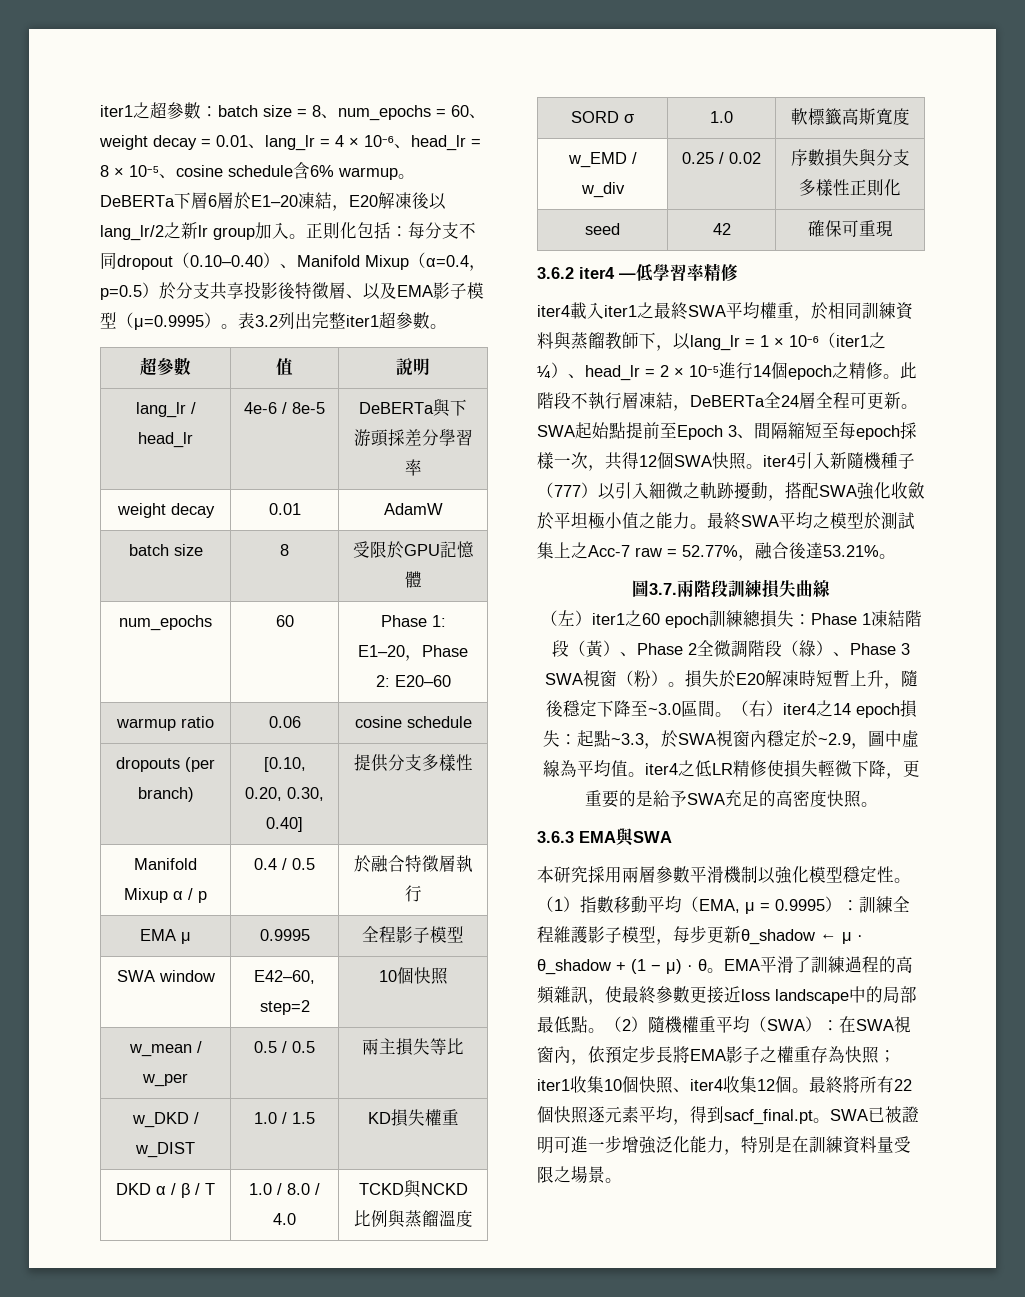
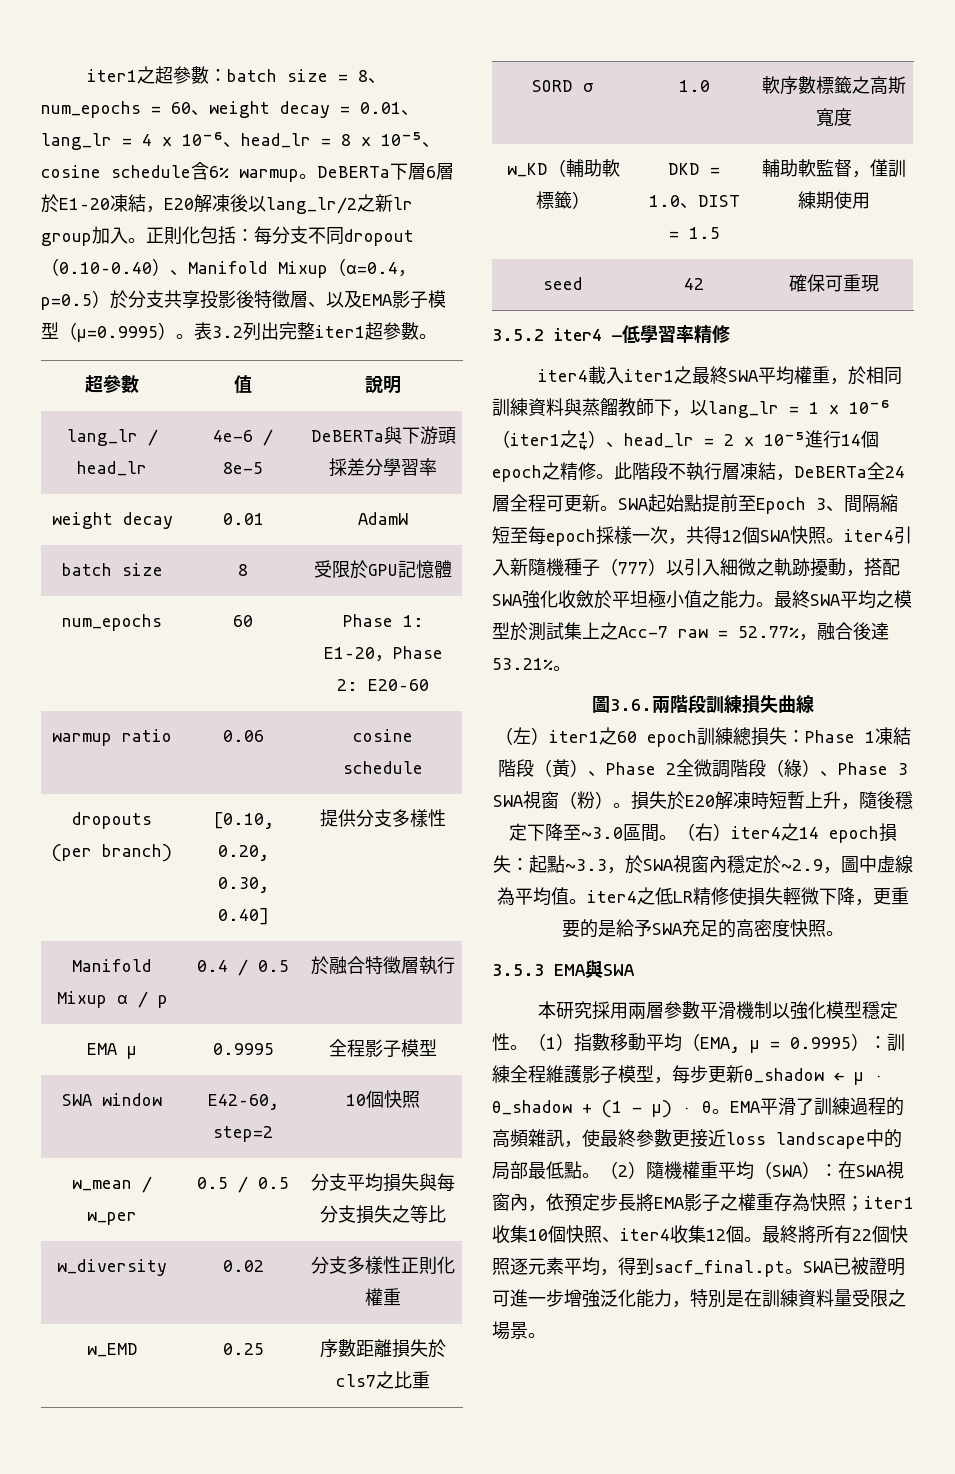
- w_mean / w_per | 0.5 / 0.5 | 兩主損失等比
- w_DKD / w_DIST | 1.0 / 1.5 | KD損失權重
- DKD α / β / T | 1.0 / 8.0 / 4.0 | TCKD與NCKD比例與蒸餾溫度
- SORD σ | 1.0 | 軟標籤高斯寬度
- w_EMD / w_div | 0.25 / 0.02 | 序數損失與分支多樣性正則化
+ w_mean / w_per | 0.5 / 0.5 | 分支平均損失與每分支損失之等比
+ w_diversity | 0.02 | 分支多樣性正則化權重
+ w_EMD | 0.25 | 序數距離損失於cls7之比重
+ SORD σ | 1.0 | 軟序數標籤之高斯寬度
+ w_KD（輔助軟標籤） | DKD = 1.0、DIST = 1.5 | 輔助軟監督，僅訓練期使用
- 3.6.2 iter4 —低學習率精修
+ 3.5.2 iter4 —低學習率精修
- 圖3.7.兩階段訓練損失曲線
+ 圖3.6.兩階段訓練損失曲線
- 3.6.3 EMA與SWA
+ 3.5.3 EMA與SWA

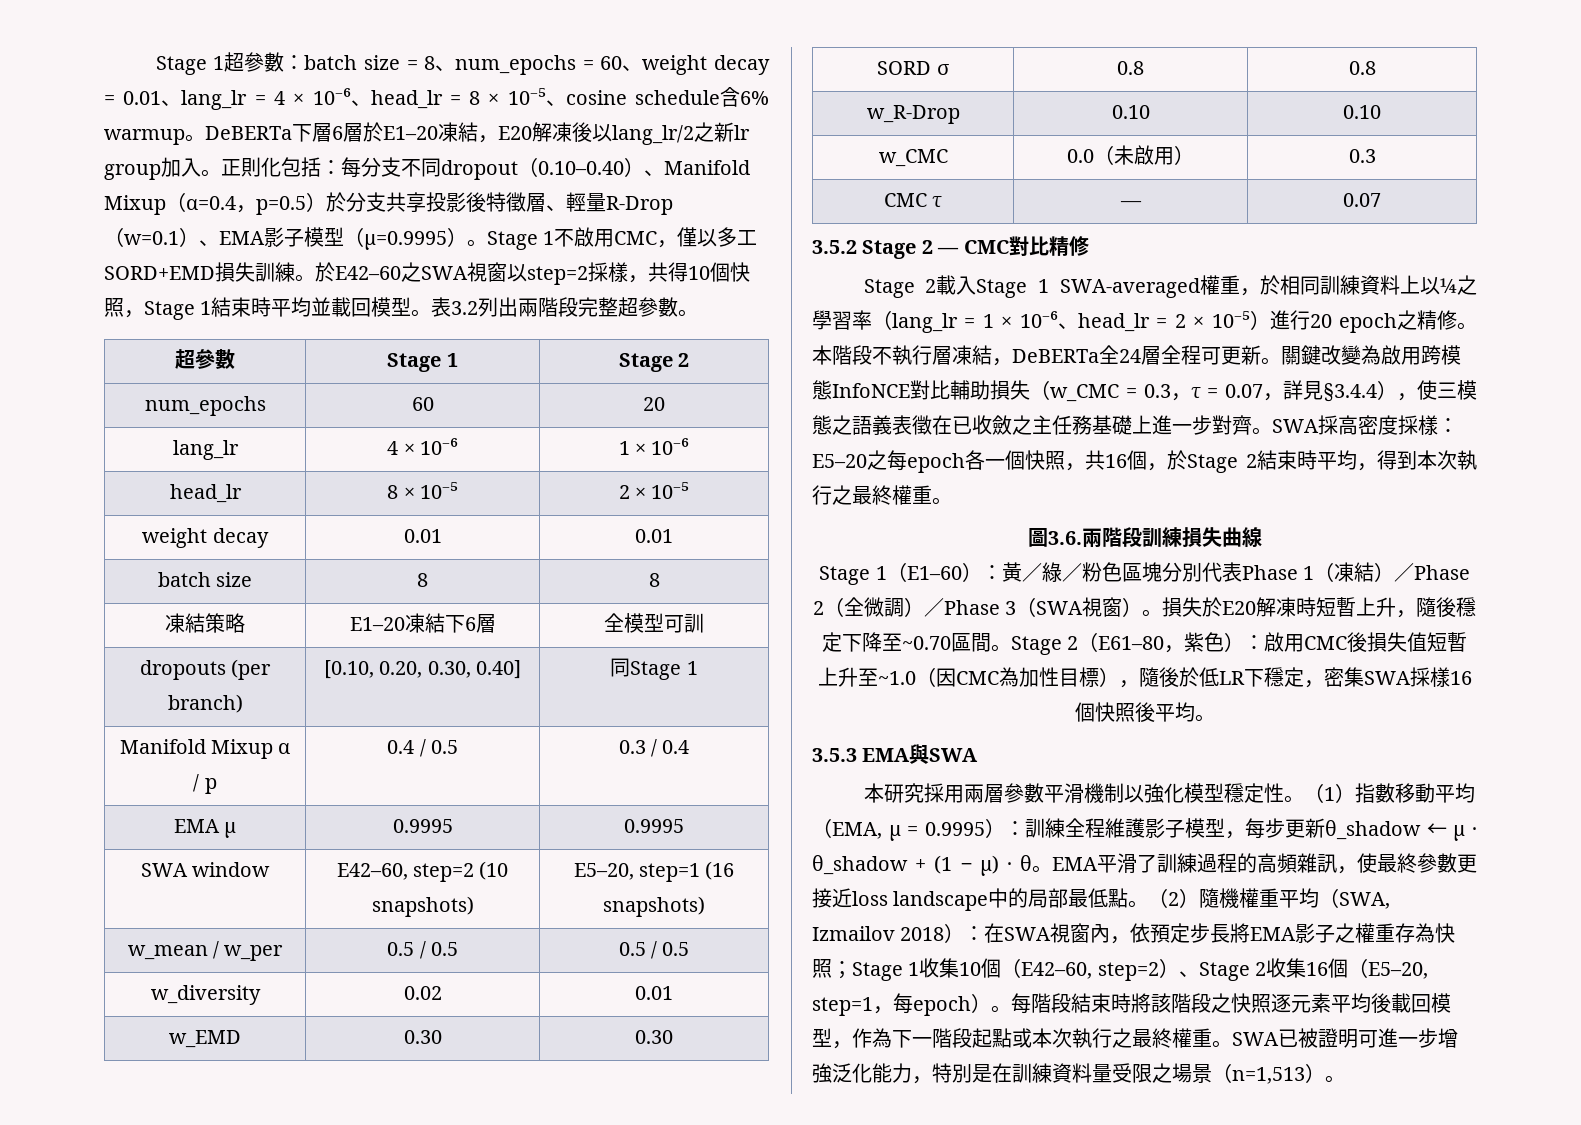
- iter1之超參數：batch size = 8、num_epochs = 60、weight decay = 0.01、lang_lr = 4 × 10⁻⁶、head_lr = 8 × 10⁻⁵、cosine schedule含6% warmup。
+ Stage 1超參數：batch size = 8、num_epochs = 60、weight decay = 0.01、lang_lr = 4 × 10⁻⁶、head_lr = 8 × 10⁻⁵、cosine schedule含6% warmup。
- 正則化包括：每分支不同dropout（0.10–0.40）、Manifold Mixup（α=0.4，p=0.5）於分支共享投影後特徵層、以及EMA影子模型（μ=0.9995）。
+ 正則化包括：每分支不同dropout（0.10–0.40）、Manifold Mixup（α=0.4，p=0.5）於分支共享投影後特徵層、輕量R-Drop（w=0.1）、EMA影子模型（μ=0.9995）。
- 表3.2列出完整iter1超參數。
- 超參數 | 值 | 說明
- lang_lr / head_lr | 4e-6 / 8e-5 | DeBERTa與下游頭採差分學習率
+ Stage 1不啟用CMC，僅以多工SORD+EMD損失訓練。於E42–60之SWA視窗以step=2採樣，共得10個快照，Stage 1結束時平均並載回模型。表3.2列出兩階段完整超參數。
+ 超參數 | Stage 1 | Stage 2
+ num_epochs | 60 | 20
+ lang_lr | 4 × 10⁻⁶ | 1 × 10⁻⁶
+ head_lr | 8 × 10⁻⁵ | 2 × 10⁻⁵
- weight decay | 0.01 | AdamW
+ weight decay | 0.01 | 0.01
- batch size | 8 | 受限於GPU記憶體
- num_epochs | 60 | Phase 1: E1–20，Phase 2: E20–60
- warmup ratio | 0.06 | cosine schedule
+ batch size | 8 | 8
+ 凍結策略 | E1–20凍結下6層 | 全模型可訓
- dropouts (per branch) | [0.10, 0.20, 0.30, 0.40] | 提供分支多樣性
+ dropouts (per branch) | [0.10, 0.20, 0.30, 0.40] | 同Stage 1
- Manifold Mixup α / p | 0.4 / 0.5 | 於融合特徵層執行
+ Manifold Mixup α / p | 0.4 / 0.5 | 0.3 / 0.4
- EMA μ | 0.9995 | 全程影子模型
+ EMA μ | 0.9995 | 0.9995
- SWA window | E42–60, step=2 | 10個快照
+ SWA window | E42–60, step=2 (10 snapshots) | E5–20, step=1 (16 snapshots)
- w_mean / w_per | 0.5 / 0.5 | 分支平均損失與每分支損失之等比
- w_diversity | 0.02 | 分支多樣性正則化權重
- w_EMD | 0.25 | 序數距離損失於cls7之比重
- SORD σ | 1.0 | 軟序數標籤之高斯寬度
- w_KD（輔助軟標籤） | DKD = 1.0、DIST = 1.5 | 輔助軟監督，僅訓練期使用
- seed | 42 | 確保可重現
- 3.5.2 iter4 —低學習率精修
- iter4載入iter1之最終SWA平均權重，於相同訓練資料與蒸餾教師下，以lang_lr = 1 × 10⁻⁶（iter1之¼）、head_lr = 2 × 10⁻⁵進行14個epoch之精修。
+ w_mean / w_per | 0.5 / 0.5 | 0.5 / 0.5
+ w_diversity | 0.02 | 0.01
+ w_EMD | 0.30 | 0.30
+ SORD σ | 0.8 | 0.8
+ w_R-Drop | 0.10 | 0.10
+ w_CMC | 0.0（未啟用） | 0.3
+ CMC τ | — | 0.07
+ 3.5.2 Stage 2 — CMC對比精修
+ Stage 2載入Stage 1 SWA-averaged權重，於相同訓練資料上以¼之學習率（lang_lr = 1 × 10⁻⁶、head_lr = 2 × 10⁻⁵）進行20 epoch之精修。
- 此階段不執行層凍結，DeBERTa全24層全程可更新。
+ 本階段不執行層凍結，DeBERTa全24層全程可更新。
- SWA起始點提前至Epoch 3、間隔縮短至每epoch採樣一次，共得12個SWA快照。iter4引入新隨機種子（777）以引入細微之軌跡擾動，搭配SWA強化收斂於平坦極小值之能力。最終SWA平均之模型於測試集上之Acc-7 raw = 52.77%，融合後達53.21%。
+ 關鍵改變為啟用跨模態InfoNCE對比輔助損失（w_CMC = 0.3，τ = 0.07，詳見§3.4.4），使三模態之語義表徵在已收斂之主任務基礎上進一步對齊。SWA採高密度採樣：E5–20之每epoch各一個快照，共16個，於Stage 2結束時平均，得到本次執行之最終權重。
- （左）iter1之60 epoch訓練總損失：Phase 1凍結階段（黃）、Phase 2全微調階段（綠）、Phase 3 SWA視窗（粉）。
+ Stage 1（E1–60）：黃／綠／粉色區塊分別代表Phase 1（凍結）／Phase 2（全微調）／Phase 3（SWA視窗）。
- 損失於E20解凍時短暫上升，隨後穩定下降至~3.0區間。（右）iter4之14 epoch損失：起點~3.3，於SWA視窗內穩定於~2.9，圖中虛線為平均值。iter4之低LR精修使損失輕微下降，更重要的是給予SWA充足的高密度快照。
+ 損失於E20解凍時短暫上升，隨後穩定下降至~0.70區間。Stage 2（E61–80，紫色）：啟用CMC後損失值短暫上升至~1.0（因CMC為加性目標），隨後於低LR下穩定，密集SWA採樣16個快照後平均。
- （2）隨機權重平均（SWA）：在SWA視窗內，依預定步長將EMA影子之權重存為快照；iter1收集10個快照、iter4收集12個。最終將所有22個快照逐元素平均，得到sacf_final.pt。
+ （2）隨機權重平均（SWA, Izmailov 2018）：在SWA視窗內，依預定步長將EMA影子之權重存為快照；Stage 1收集10個（E42–60, step=2）、Stage 2收集16個（E5–20, step=1，每epoch）。每階段結束時將該階段之快照逐元素平均後載回模型，作為下一階段起點或本次執行之最終權重。
- SWA已被證明可進一步增強泛化能力，特別是在訓練資料量受限之場景。
+ SWA已被證明可進一步增強泛化能力，特別是在訓練資料量受限之場景（n=1,513）。

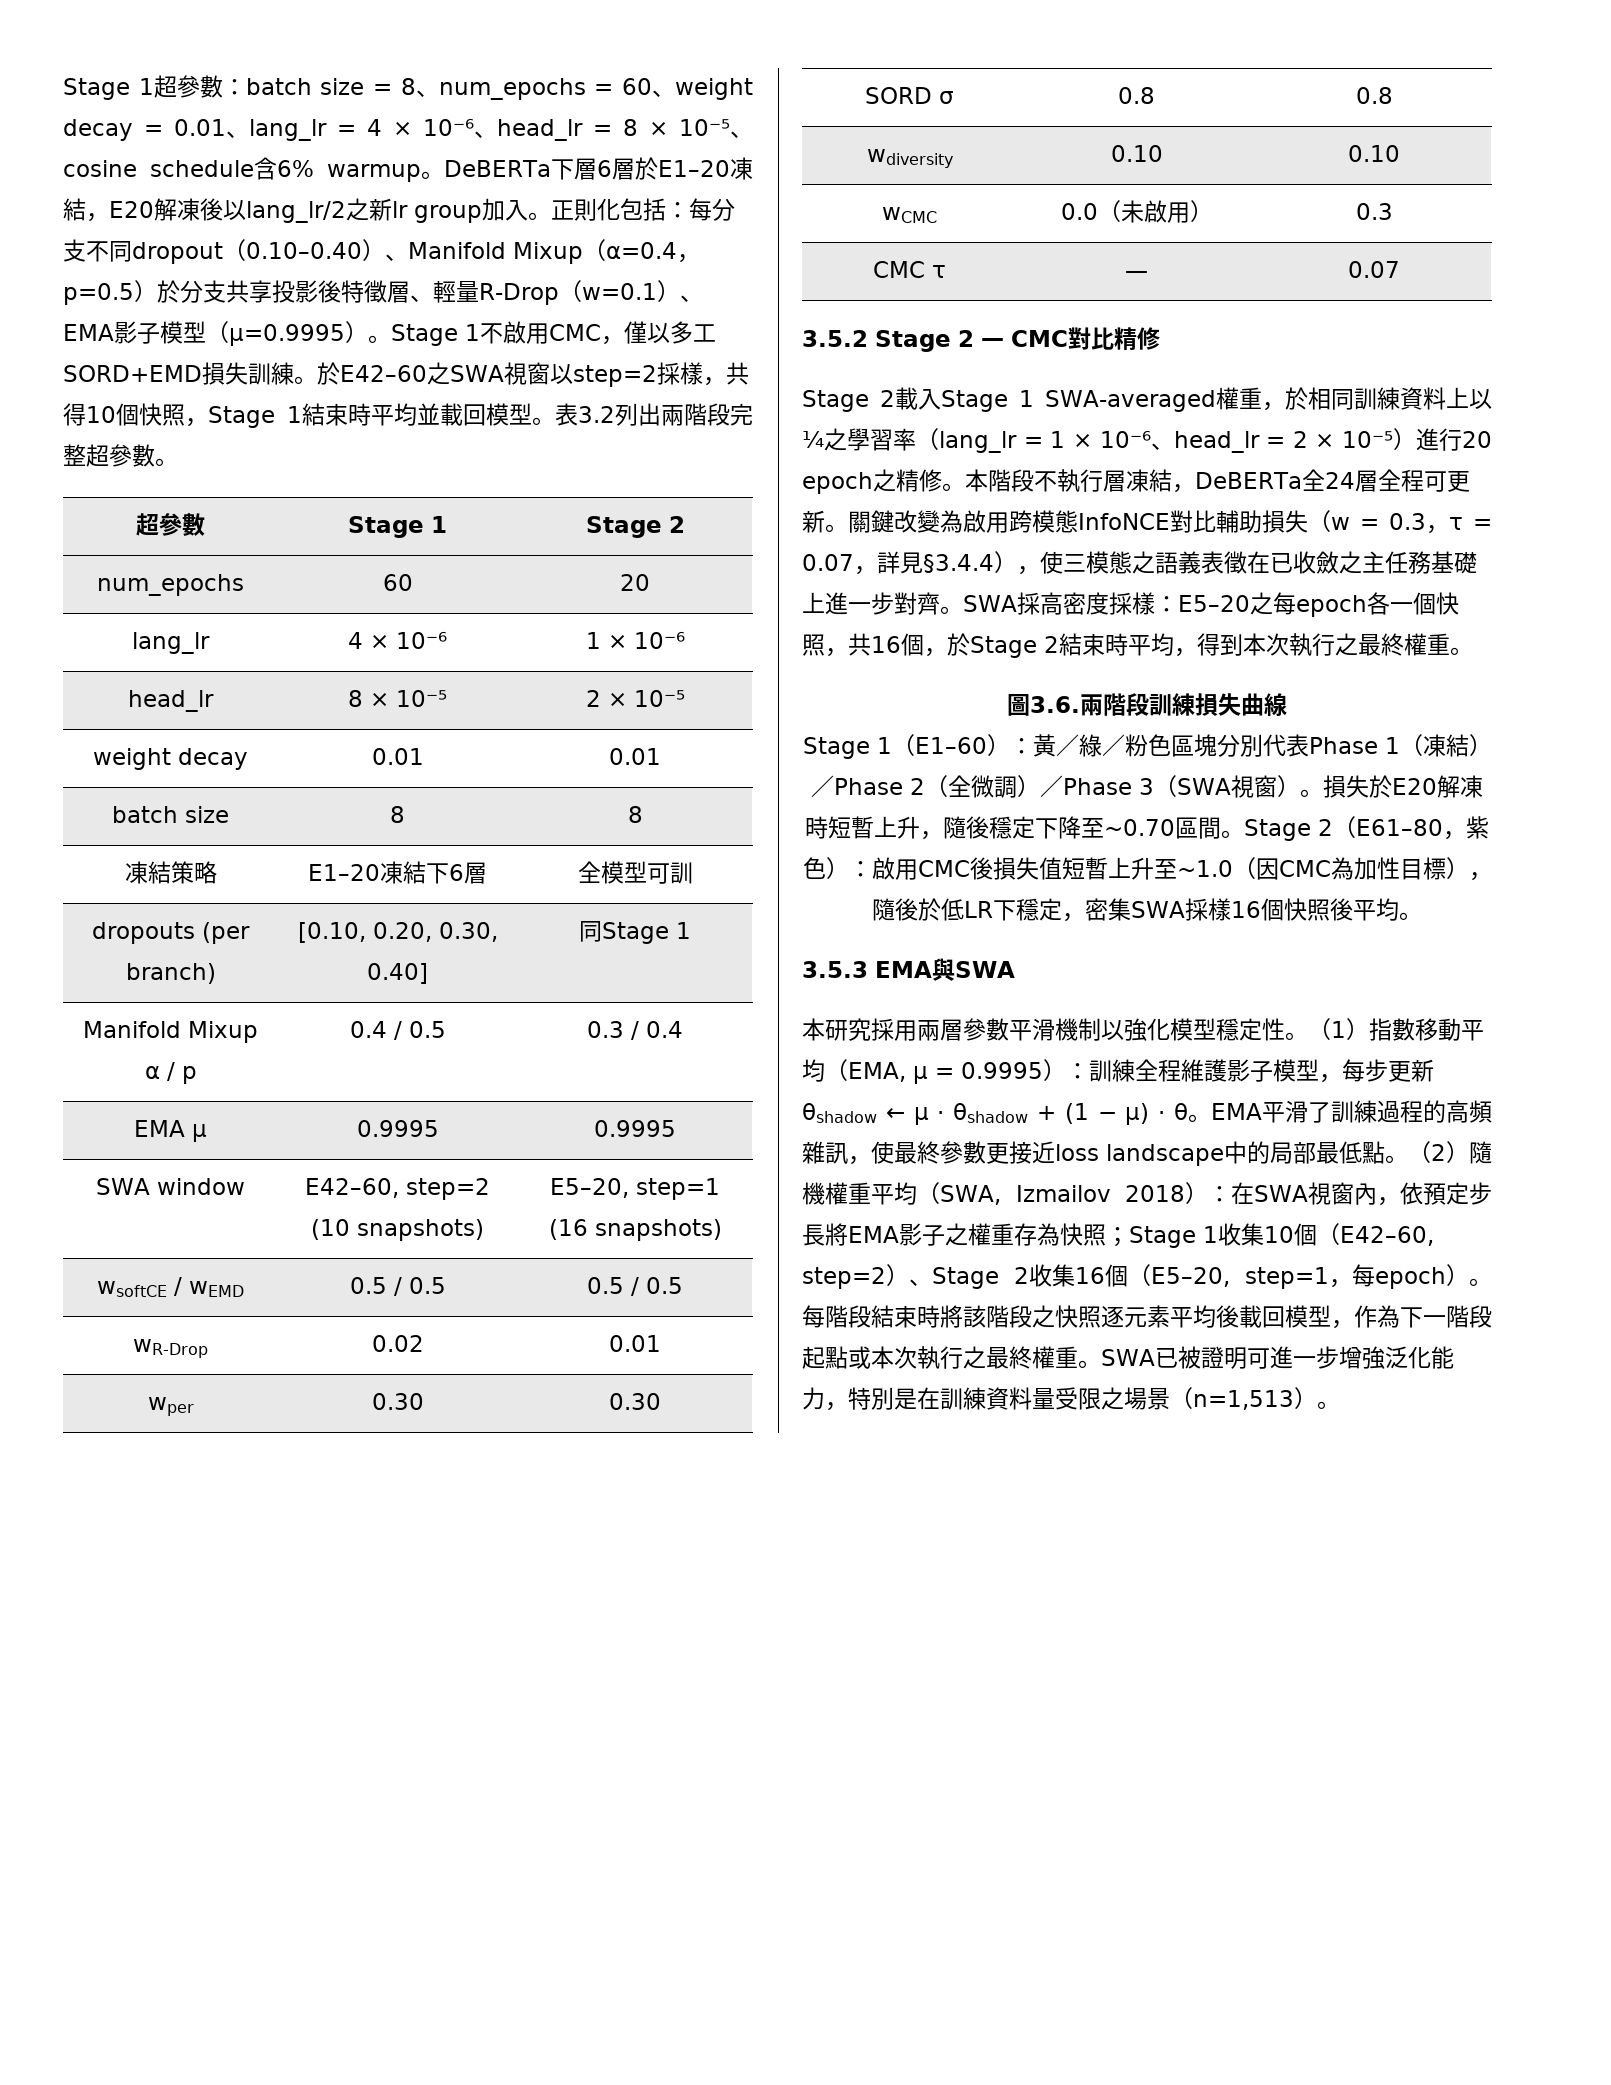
- w_mean / w_per | 0.5 / 0.5 | 0.5 / 0.5
+ wsoftCE / wEMD | 0.5 / 0.5 | 0.5 / 0.5
- w_diversity | 0.02 | 0.01
+ wR-Drop | 0.02 | 0.01
- w_EMD | 0.30 | 0.30
+ wper | 0.30 | 0.30
- w_R-Drop | 0.10 | 0.10
+ wdiversity | 0.10 | 0.10
- w_CMC | 0.0（未啟用） | 0.3
+ wCMC | 0.0（未啟用） | 0.3
- 關鍵改變為啟用跨模態InfoNCE對比輔助損失（w_CMC = 0.3，τ = 0.07，詳見§3.4.4），使三模態之語義表徵在已收斂之主任務基礎上進一步對齊。
+ 關鍵改變為啟用跨模態InfoNCE對比輔助損失（w = 0.3，τ = 0.07，詳見§3.4.4），使三模態之語義表徵在已收斂之主任務基礎上進一步對齊。
- （1）指數移動平均（EMA, μ = 0.9995）：訓練全程維護影子模型，每步更新θ_shadow ← μ · θ_shadow + (1 − μ) · θ。
+ （1）指數移動平均（EMA, μ = 0.9995）：訓練全程維護影子模型，每步更新θshadow ← μ · θshadow + (1 − μ) · θ。

